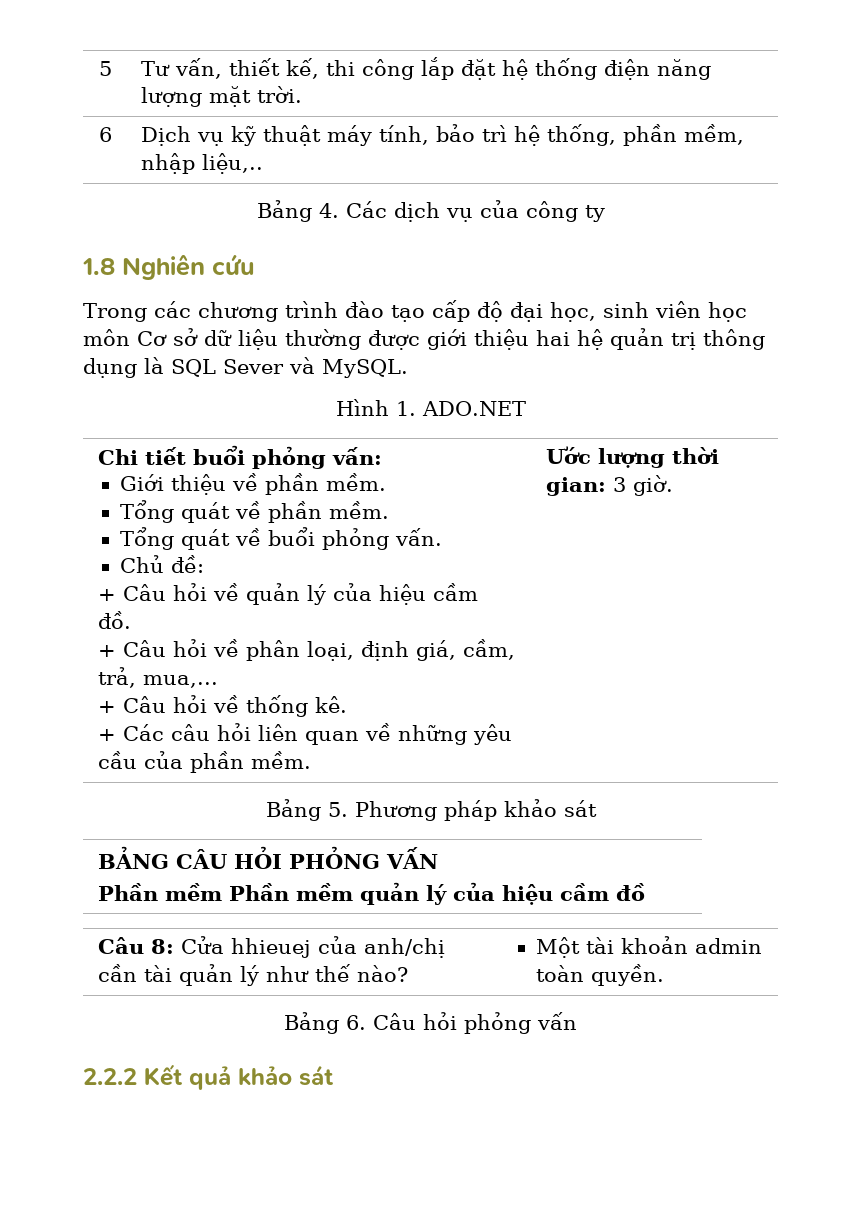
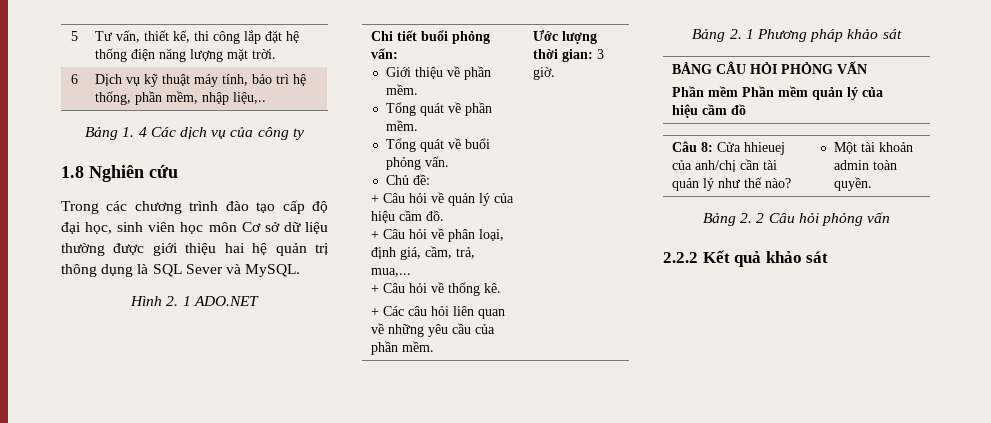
- Bảng 4. Các dịch vụ của công ty
+ Bảng 1. 4 Các dịch vụ của công ty
- Hình 1. ADO.NET
+ Hình 2. 1 ADO.NET
- Bảng 5. Phương pháp khảo sát
+ Bảng 2. 1 Phương pháp khảo sát
- Bảng 6. Câu hỏi phỏng vấn
+ Bảng 2. 2 Câu hỏi phỏng vấn

